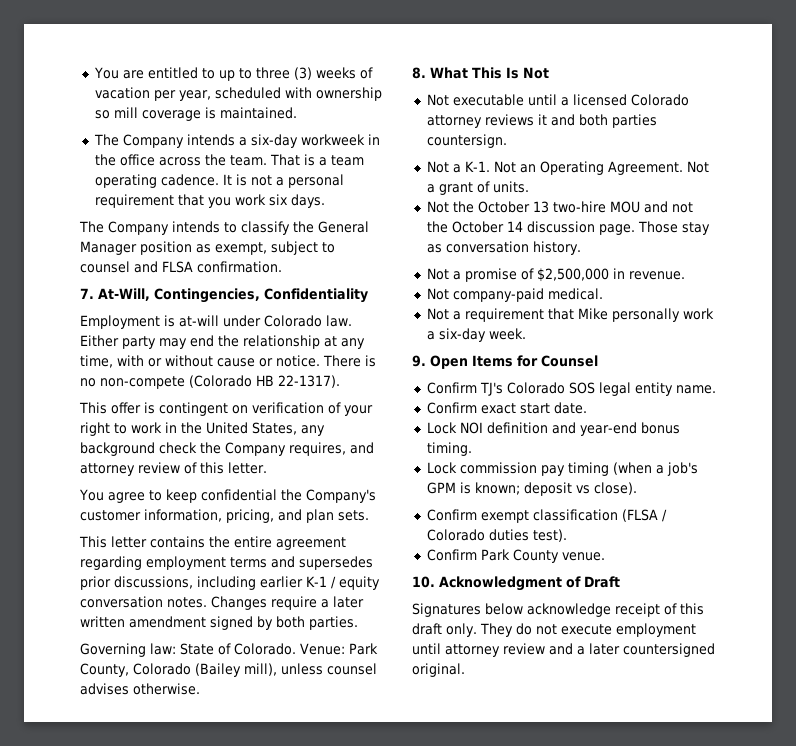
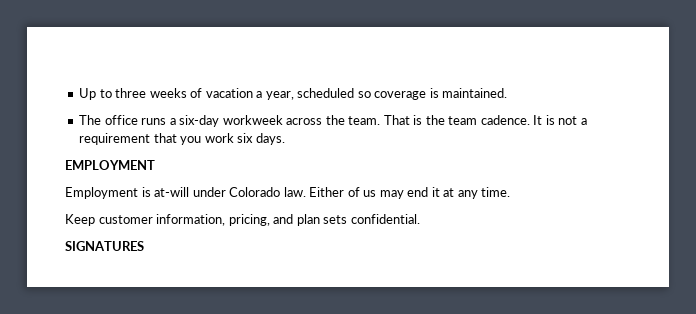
- You are entitled to up to three (3) weeks of vacation per year, scheduled with ownership so mill coverage is maintained.
+ Up to three weeks of vacation a year, scheduled so coverage is maintained.
- The Company intends a six-day workweek in the office across the team.
+ The office runs a six-day workweek across the team.
- That is a team operating cadence.
+ That is the team cadence.
- It is not a personal requirement that you work six days.
+ It is not a requirement that you work six days.
- The Company intends to classify the General Manager position as exempt, subject to counsel and FLSA confirmation.
- 7. At-Will, Contingencies, Confidentiality
+ EMPLOYMENT
- Either party may end the relationship at any time, with or without cause or notice. There is no non-compete (Colorado HB 22-1317).
- This offer is contingent on verification of your right to work in the United States, any background check the Company requires, and attorney review of this letter.
- You agree to keep confidential the Company's customer information, pricing, and plan sets.
- This letter contains the entire agreement regarding employment terms and supersedes prior discussions, including earlier K-1 / equity conversation notes. Changes require a later written amendment signed by both parties.
- Governing law: State of Colorado. Venue: Park County, Colorado (Bailey mill), unless counsel advises otherwise.
- 8. What This Is Not
- Not executable until a licensed Colorado attorney reviews it and both parties countersign.
- Not a K-1. Not an Operating Agreement. Not a grant of units.
- Not the October 13 two-hire MOU and not the October 14 discussion page. Those stay as conversation history.
- Not a promise of $2,500,000 in revenue.
- Not company-paid medical.
- Not a requirement that Mike personally work a six-day week.
- 9. Open Items for Counsel
- Confirm TJ's Colorado SOS legal entity name.
- Confirm exact start date.
- Lock NOI definition and year-end bonus timing.
- Lock commission pay timing (when a job's GPM is known; deposit vs close).
- Confirm exempt classification (FLSA / Colorado duties test).
- Confirm Park County venue.
- 10. Acknowledgment of Draft
- Signatures below acknowledge receipt of this draft only. They do not execute employment until attorney review and a later countersigned original.
+ Either of us may end it at any time.
+ Keep customer information, pricing, and plan sets confidential.
+ SIGNATURES

